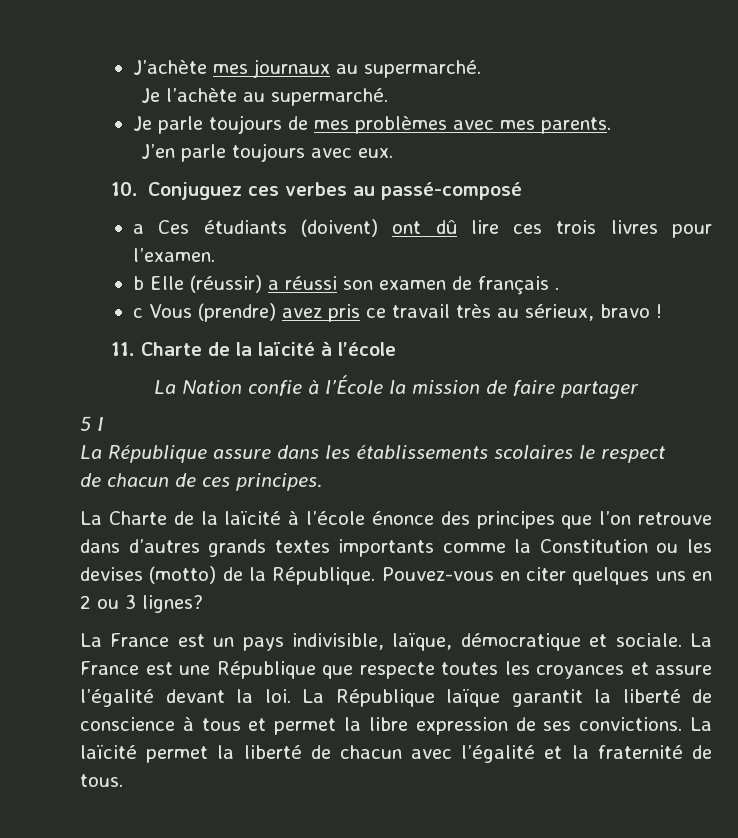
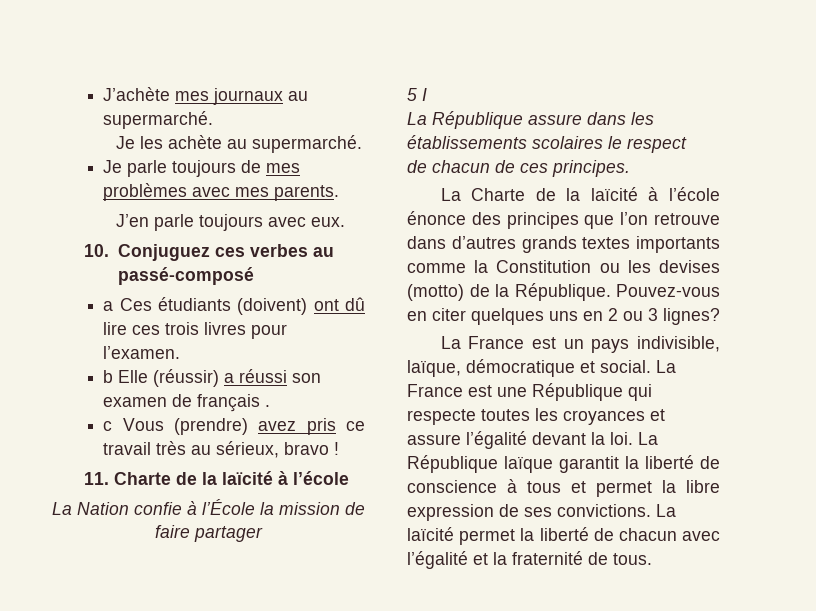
- Je l’achète au supermarché.
+ Je les achète au supermarché.
- La France est un pays indivisible, laïque, démocratique et sociale.
+ La France est un pays indivisible, laïque, démocratique et social.
- La France est une République que respecte toutes les croyances et assure l’égalité devant la loi.
+ La France est une République qui respecte toutes les croyances et assure l’égalité devant la loi.

